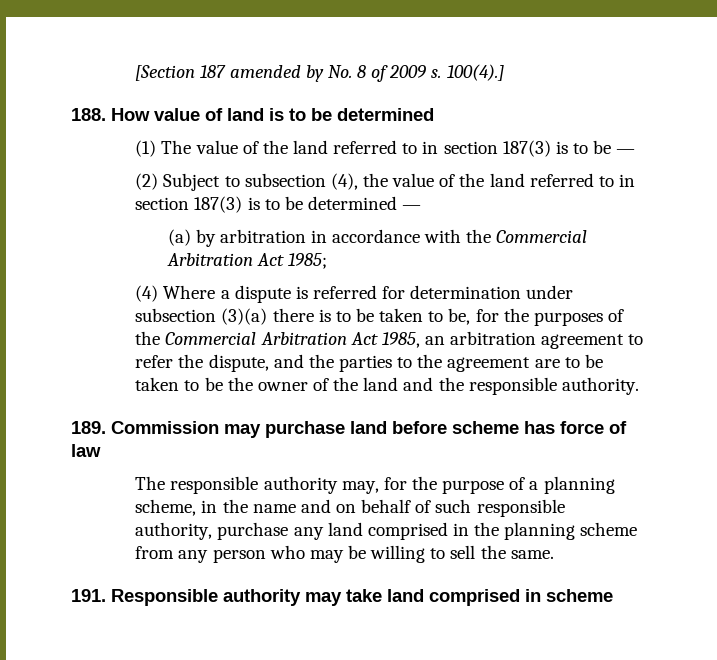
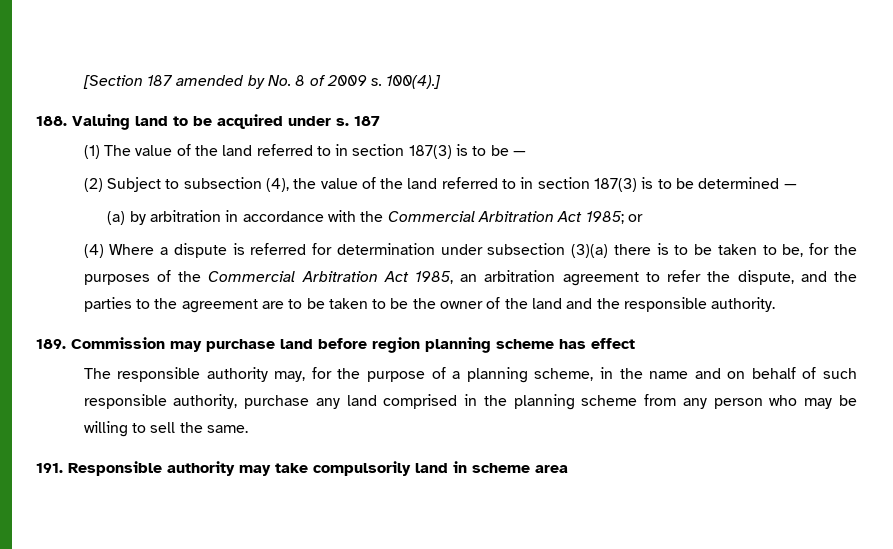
- 188. How value of land is to be determined
+ 188. Valuing land to be acquired under s. 187
- (a) by arbitration in accordance with the Commercial Arbitration Act 1985;
+ (a) by arbitration in accordance with the Commercial Arbitration Act 1985; or
- 189. Commission may purchase land before scheme has force of law
+ 189. Commission may purchase land before region planning scheme has effect
- 191. Responsible authority may take land comprised in scheme
+ 191. Responsible authority may take compulsorily land in scheme area

